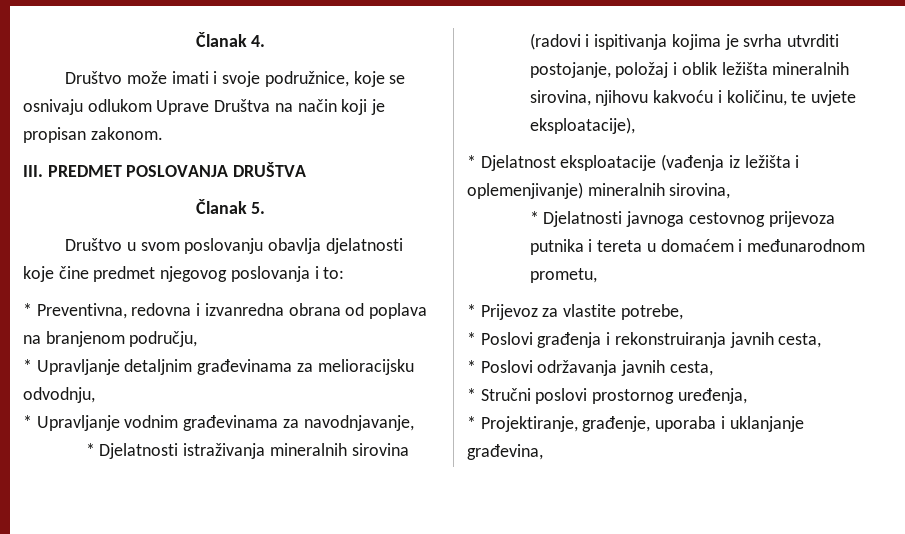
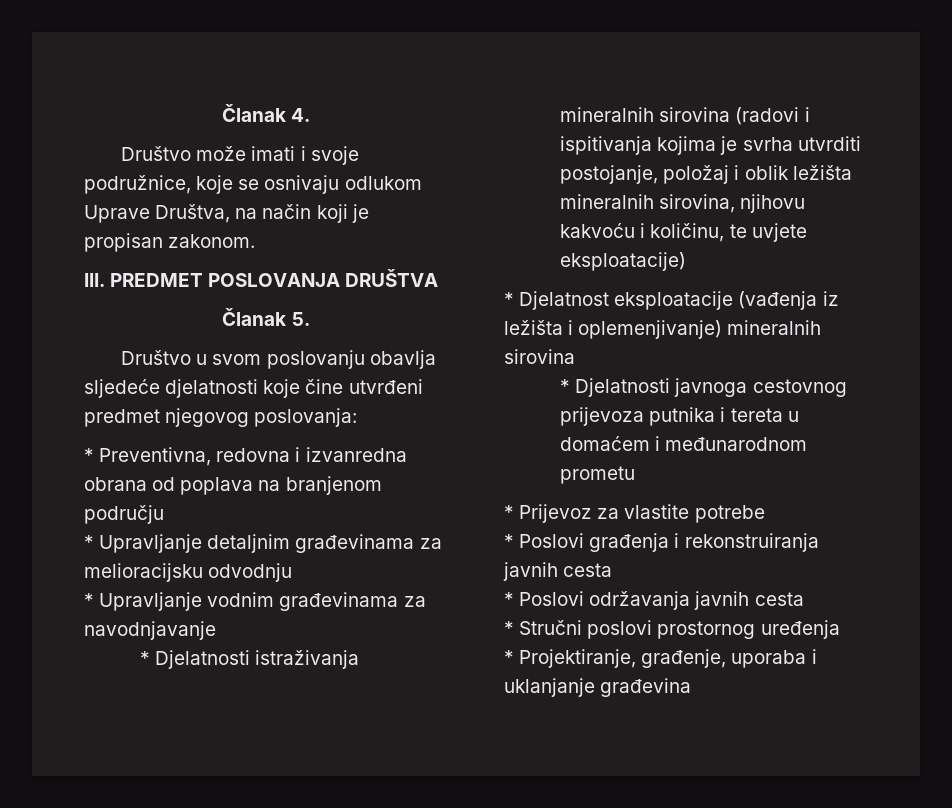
- Društvo može imati i svoje podružnice, koje se osnivaju odlukom Uprave Društva na način koji je propisan zakonom.
+ Društvo može imati i svoje podružnice, koje se osnivaju odlukom Uprave Društva, na način koji je propisan zakonom.
- Društvo u svom poslovanju obavlja djelatnosti koje čine predmet njegovog poslovanja i to:
+ Društvo u svom poslovanju obavlja sljedeće djelatnosti koje čine utvrđeni predmet njegovog poslovanja:
- * Preventivna, redovna i izvanredna obrana od poplava na branjenom području,
+ * Preventivna, redovna i izvanredna obrana od poplava na branjenom području
- * Upravljanje detaljnim građevinama za melioracijsku odvodnju,
+ * Upravljanje detaljnim građevinama za melioracijsku odvodnju
- * Upravljanje vodnim građevinama za navodnjavanje,
+ * Upravljanje vodnim građevinama za navodnjavanje
- * Djelatnosti istraživanja mineralnih sirovina (radovi i ispitivanja kojima je svrha utvrditi postojanje, položaj i oblik ležišta mineralnih sirovina, njihovu kakvoću i količinu, te uvjete eksploatacije),
+ * Djelatnosti istraživanja mineralnih sirovina (radovi i ispitivanja kojima je svrha utvrditi postojanje, položaj i oblik ležišta mineralnih sirovina, njihovu kakvoću i količinu, te uvjete eksploatacije)
- * Djelatnost eksploatacije (vađenja iz ležišta i oplemenjivanje) mineralnih sirovina,
+ * Djelatnost eksploatacije (vađenja iz ležišta i oplemenjivanje) mineralnih sirovina
- * Djelatnosti javnoga cestovnog prijevoza putnika i tereta u domaćem i međunarodnom prometu,
+ * Djelatnosti javnoga cestovnog prijevoza putnika i tereta u domaćem i međunarodnom prometu
- * Prijevoz za vlastite potrebe,
+ * Prijevoz za vlastite potrebe
- * Poslovi građenja i rekonstruiranja javnih cesta,
+ * Poslovi građenja i rekonstruiranja javnih cesta
- * Poslovi održavanja javnih cesta,
+ * Poslovi održavanja javnih cesta
- * Stručni poslovi prostornog uređenja,
+ * Stručni poslovi prostornog uređenja
- * Projektiranje, građenje, uporaba i uklanjanje građevina,
+ * Projektiranje, građenje, uporaba i uklanjanje građevina

